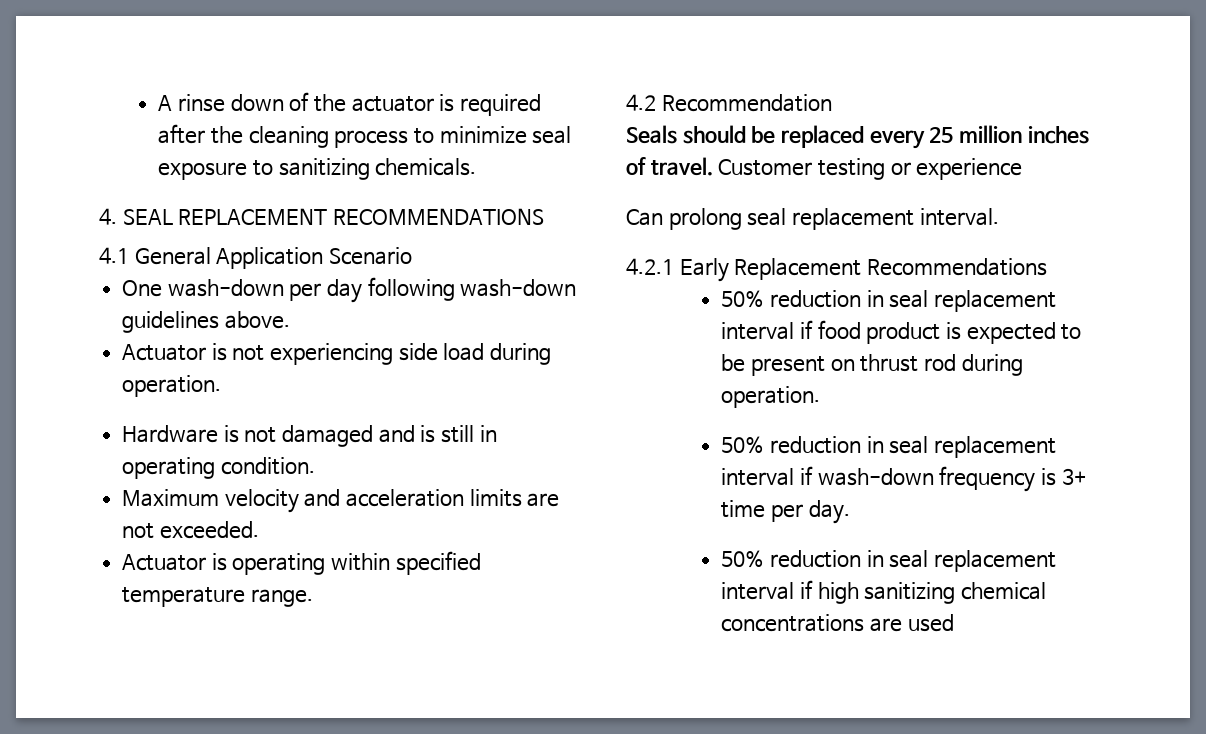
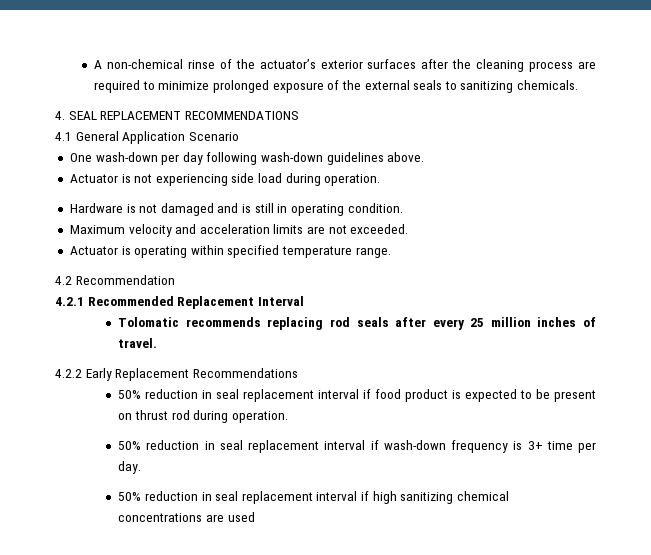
- A rinse down of the actuator is required after the cleaning process to minimize seal exposure to sanitizing chemicals.
+ A non-chemical rinse of the actuator’s exterior surfaces after the cleaning process are required to minimize prolonged exposure of the external seals to sanitizing chemicals.
- Seals should be replaced every 25 million inches of travel. Customer testing or experience
- Can prolong seal replacement interval.
- 4.2.1 Early Replacement Recommendations
+ 4.2.1 Recommended Replacement Interval
+ Tolomatic recommends replacing rod seals after every 25 million inches of travel.
+ 4.2.2 Early Replacement Recommendations

